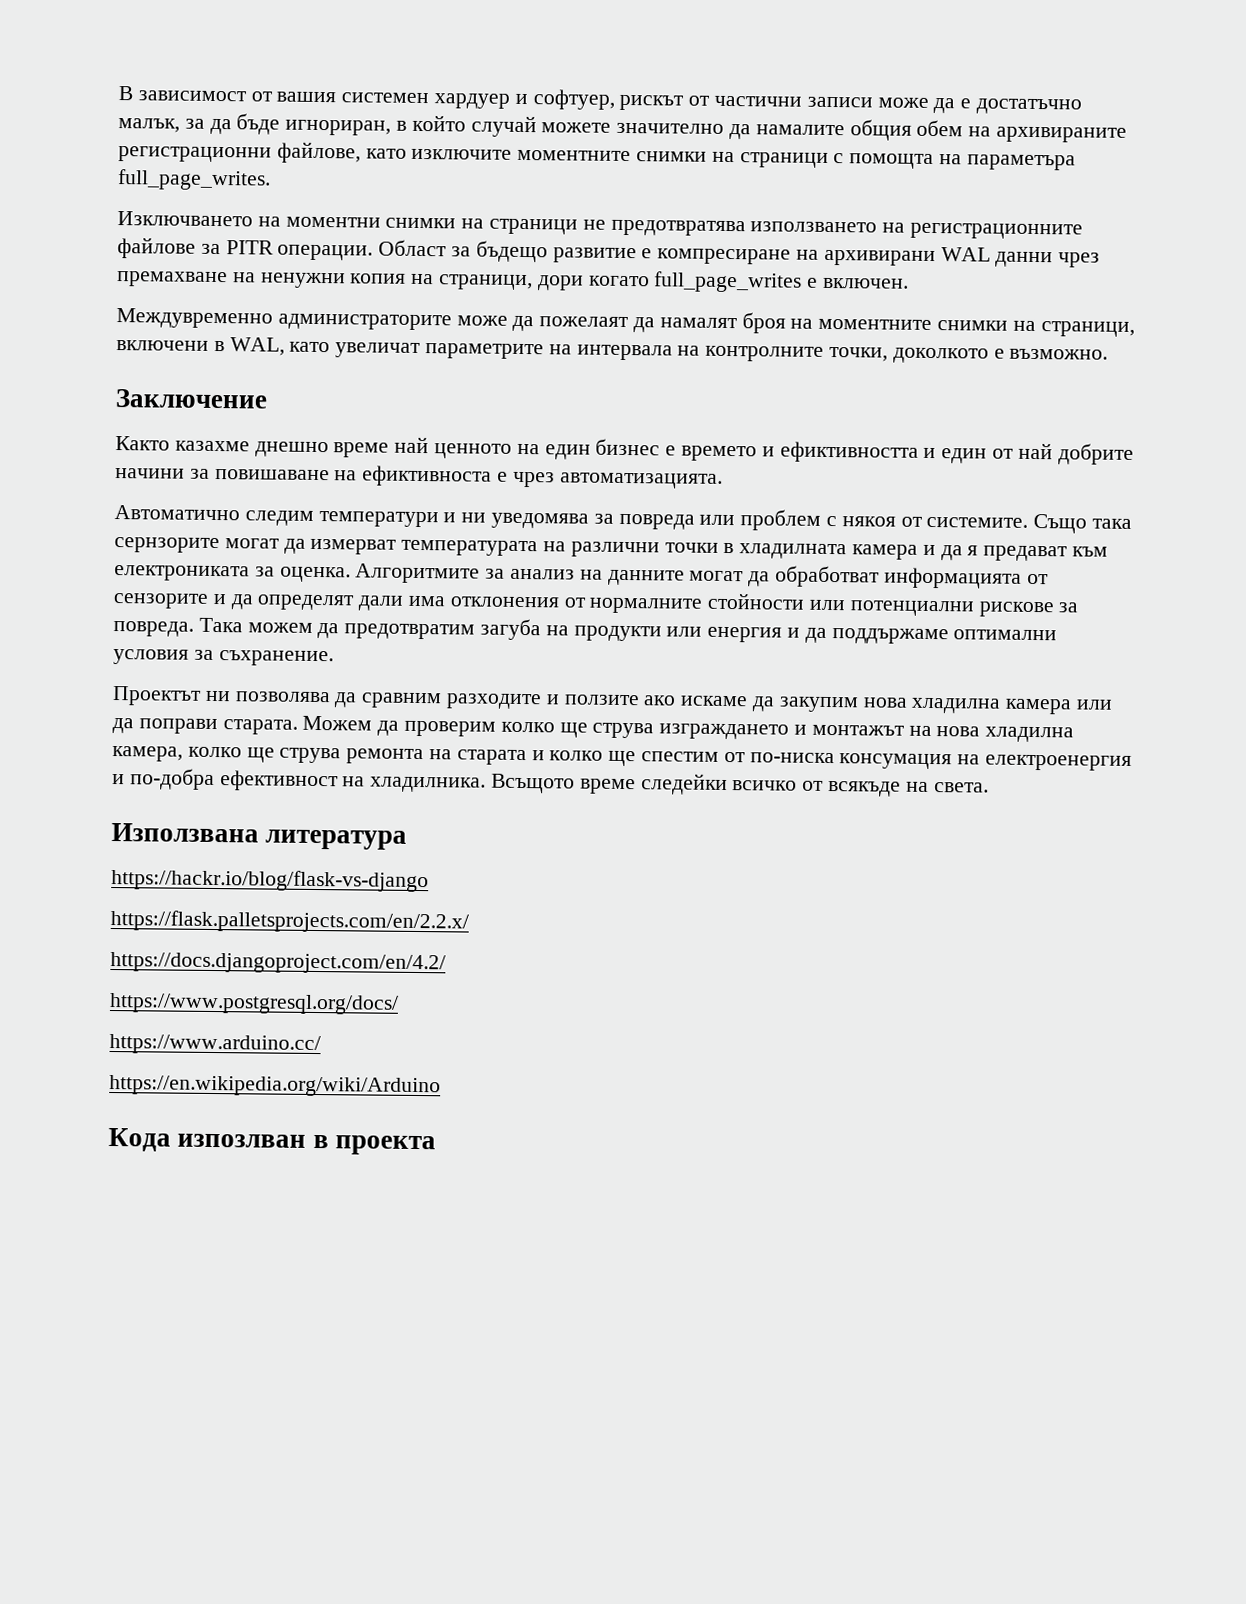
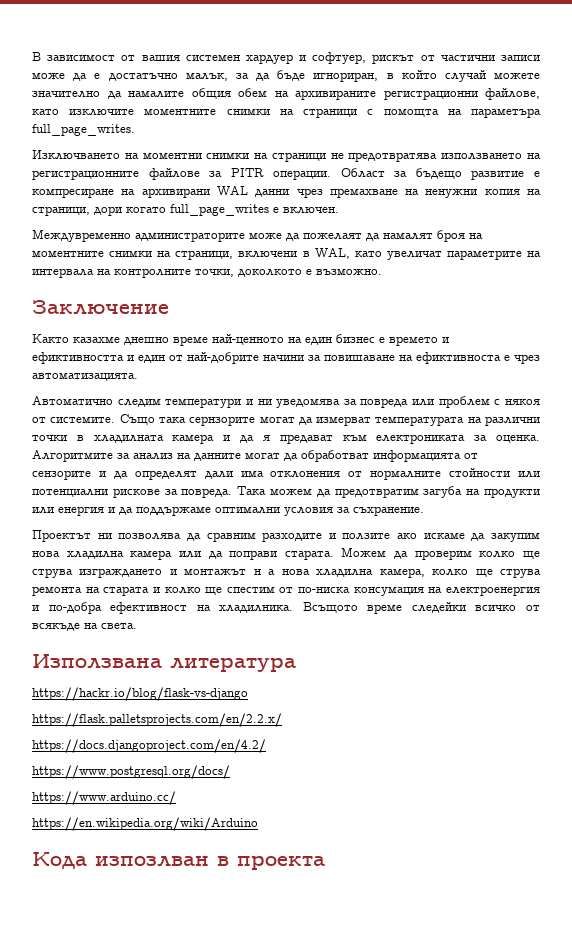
- Както казахме днешно време най ценното на един бизнес е времето и ефиктивността и един от най добрите начини за повишаване на ефиктивноста е чрез автоматизацията.
+ Както казахме днешно време най-ценното на един бизнес е времето и ефиктивността и един от най-добрите начини за повишаване на ефиктивноста е чрез автоматизацията.
- Можем да проверим колко ще струва изграждането и монтажът на нова хладилна камера, колко ще струва ремонта на старата и колко ще спестим от по-ниска консумация на електроенергия и по-добра ефективност на хладилника.
+ Можем да проверим колко ще струва изграждането и монтажът н а нова хладилна камера, колко ще струва ремонта на старата и колко ще спестим от по-ниска консумация на електроенергия и по-добра ефективност на хладилника.

